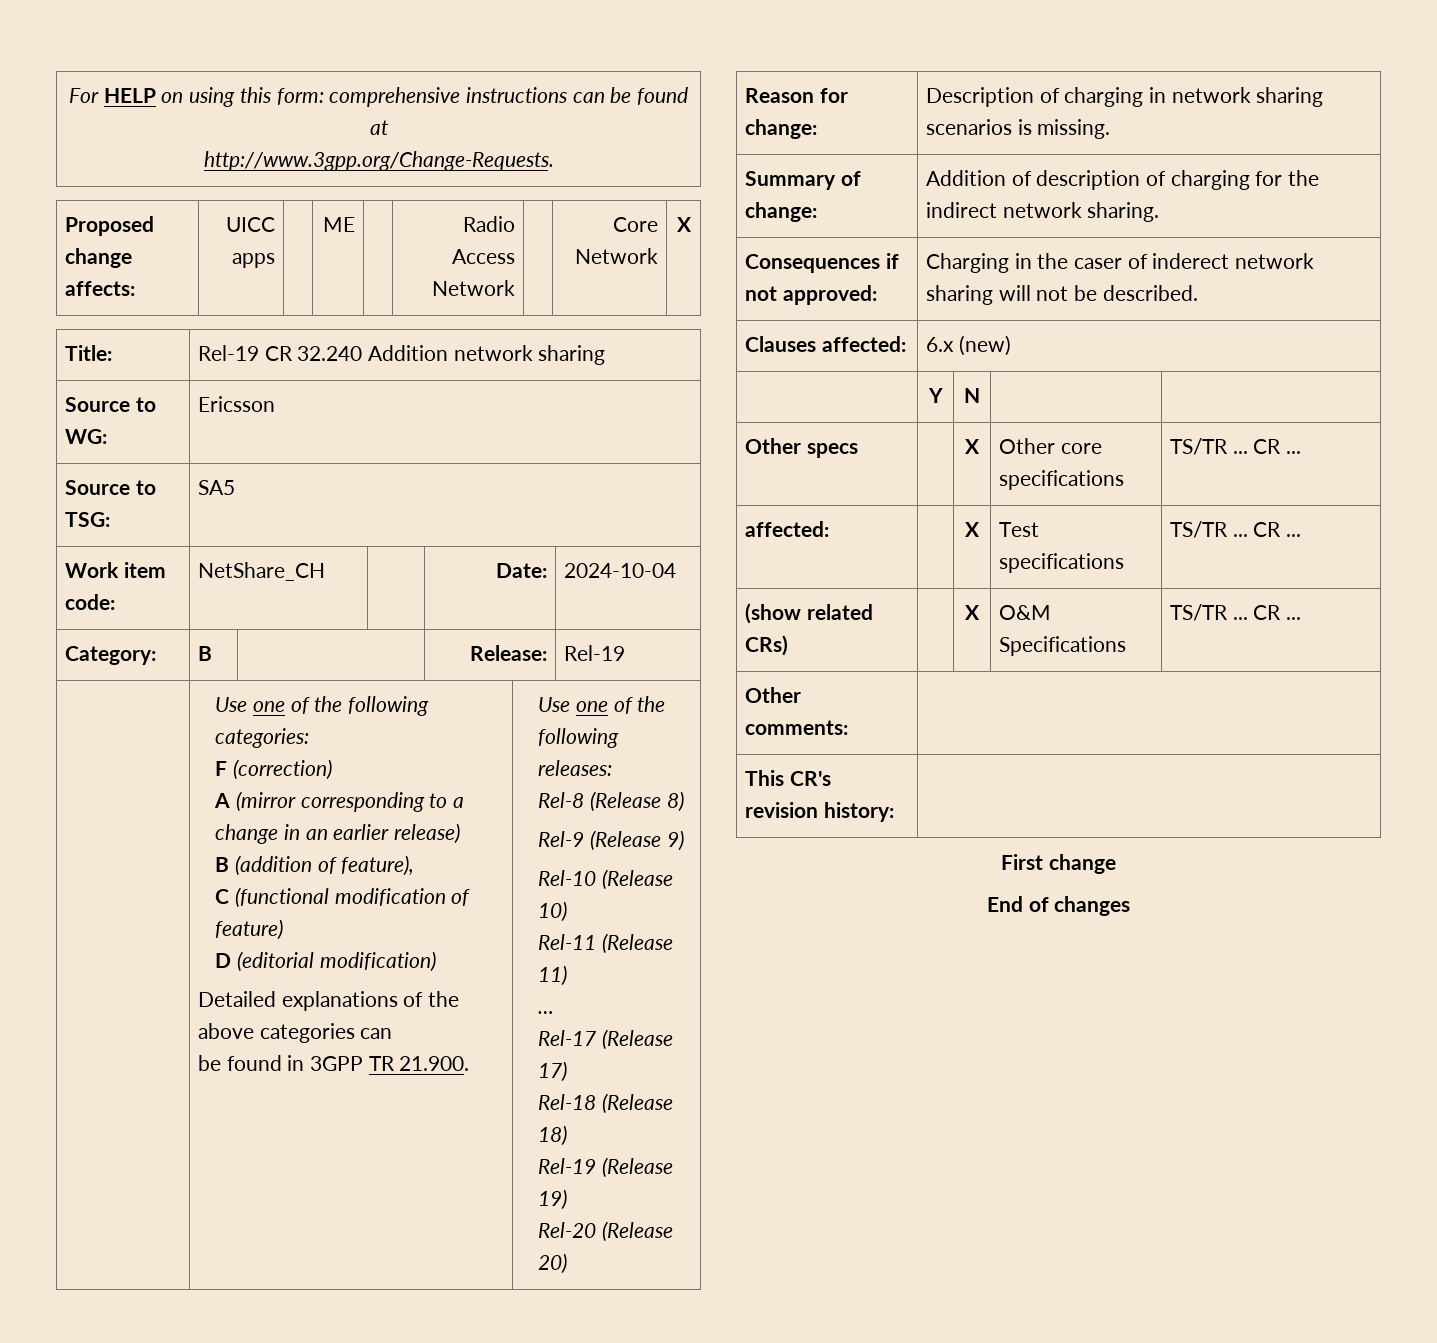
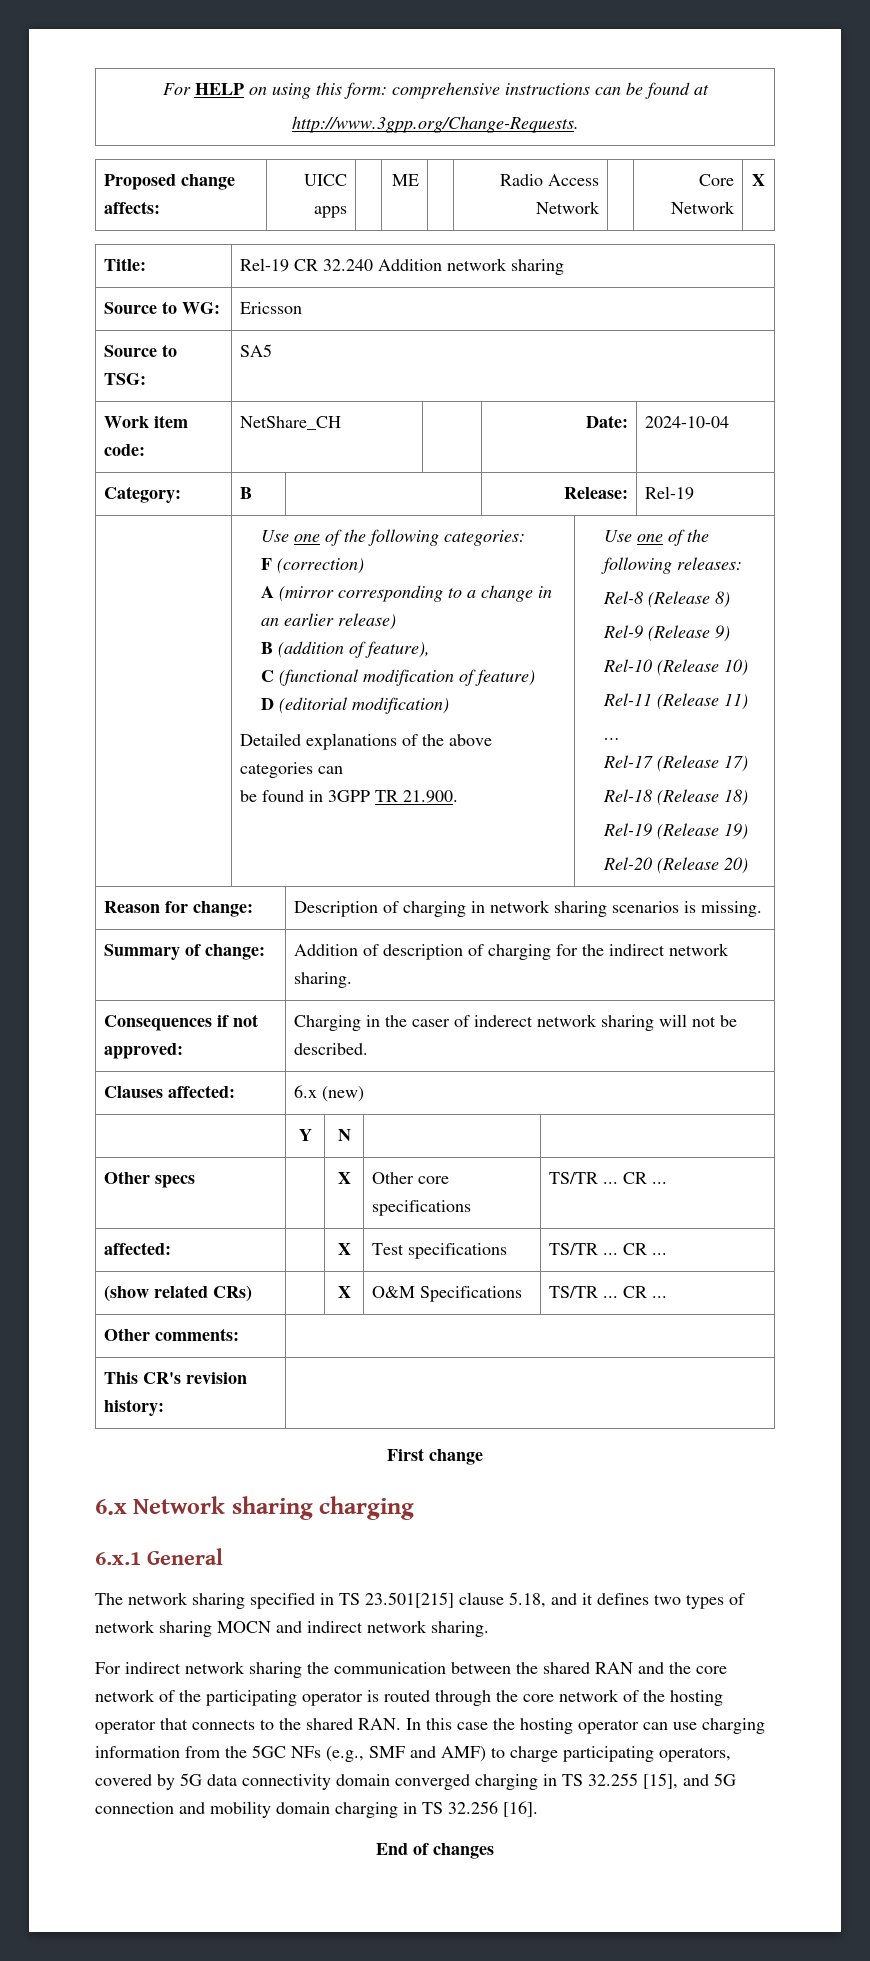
+ 6.x Network sharing charging
+ 6.x.1 General
+ The network sharing specified in TS 23.501[215] clause 5.18, and it defines two types of network sharing MOCN and indirect network sharing.
+ For indirect network sharing the communication between the shared RAN and the core network of the participating operator is routed through the core network of the hosting operator that connects to the shared RAN. In this case the hosting operator can use charging information from the 5GC NFs (e.g., SMF and AMF) to charge participating operators, covered by 5G data connectivity domain converged charging in TS 32.255 [15], and 5G connection and mobility domain charging in TS 32.256 [16].

